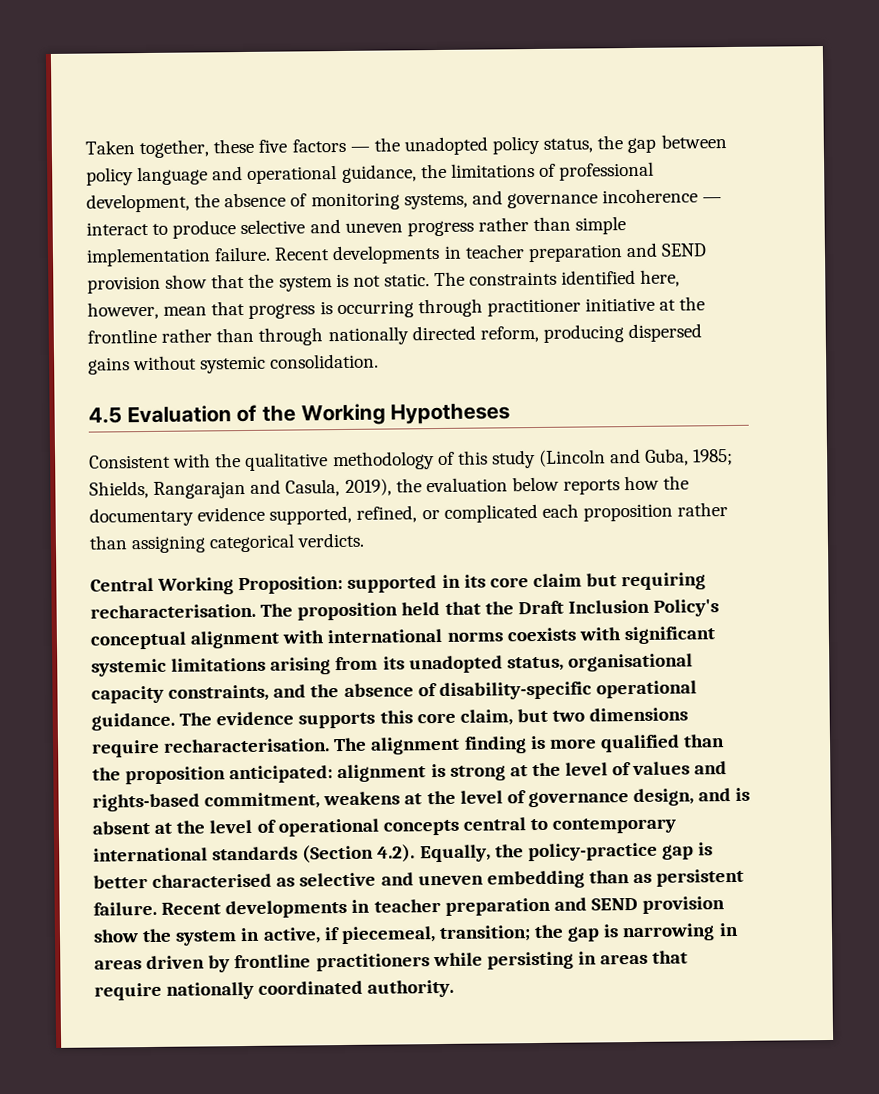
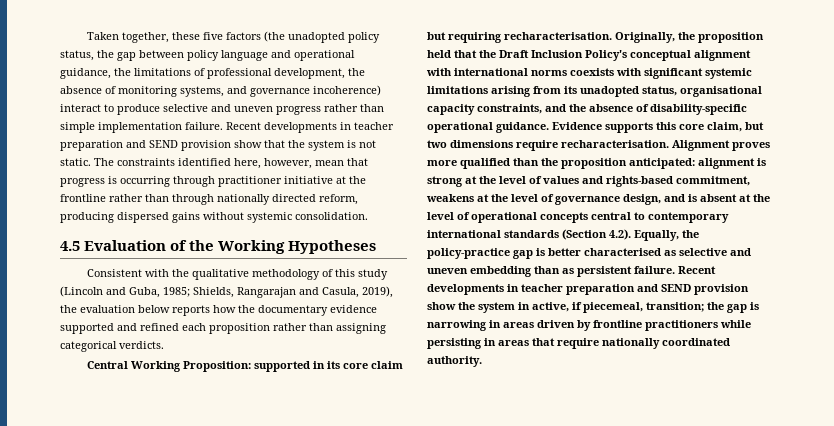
- Taken together, these five factors — the unadopted policy status, the gap between policy language and operational guidance, the limitations of professional development, the absence of monitoring systems, and governance incoherence — interact to produce selective and uneven progress rather than simple implementation failure.
+ Taken together, these five factors (the unadopted policy status, the gap between policy language and operational guidance, the limitations of professional development, the absence of monitoring systems, and governance incoherence) interact to produce selective and uneven progress rather than simple implementation failure.
- Consistent with the qualitative methodology of this study (Lincoln and Guba, 1985; Shields, Rangarajan and Casula, 2019), the evaluation below reports how the documentary evidence supported, refined, or complicated each proposition rather than assigning categorical verdicts.
+ Consistent with the qualitative methodology of this study (Lincoln and Guba, 1985; Shields, Rangarajan and Casula, 2019), the evaluation below reports how the documentary evidence supported and refined each proposition rather than assigning categorical verdicts.
- The proposition held that the Draft Inclusion Policy's conceptual alignment with international norms coexists with significant systemic limitations arising from its unadopted status, organisational capacity constraints, and the absence of disability-specific operational guidance.
+ Originally, the proposition held that the Draft Inclusion Policy's conceptual alignment with international norms coexists with significant systemic limitations arising from its unadopted status, organisational capacity constraints, and the absence of disability-specific operational guidance.
- The evidence supports this core claim, but two dimensions require recharacterisation.
+ Evidence supports this core claim, but two dimensions require recharacterisation.
- The alignment finding is more qualified than the proposition anticipated: alignment is strong at the level of values and rights-based commitment, weakens at the level of governance design, and is absent at the level of operational concepts central to contemporary international standards (Section 4.2). Equally, the policy-practice gap is better characterised as selective and uneven embedding than as persistent failure.
+ Alignment proves more qualified than the proposition anticipated: alignment is strong at the level of values and rights-based commitment, weakens at the level of governance design, and is absent at the level of operational concepts central to contemporary international standards (Section 4.2). Equally, the policy-practice gap is better characterised as selective and uneven embedding than as persistent failure.

